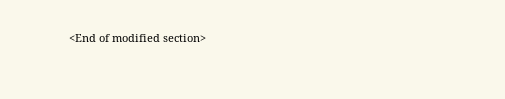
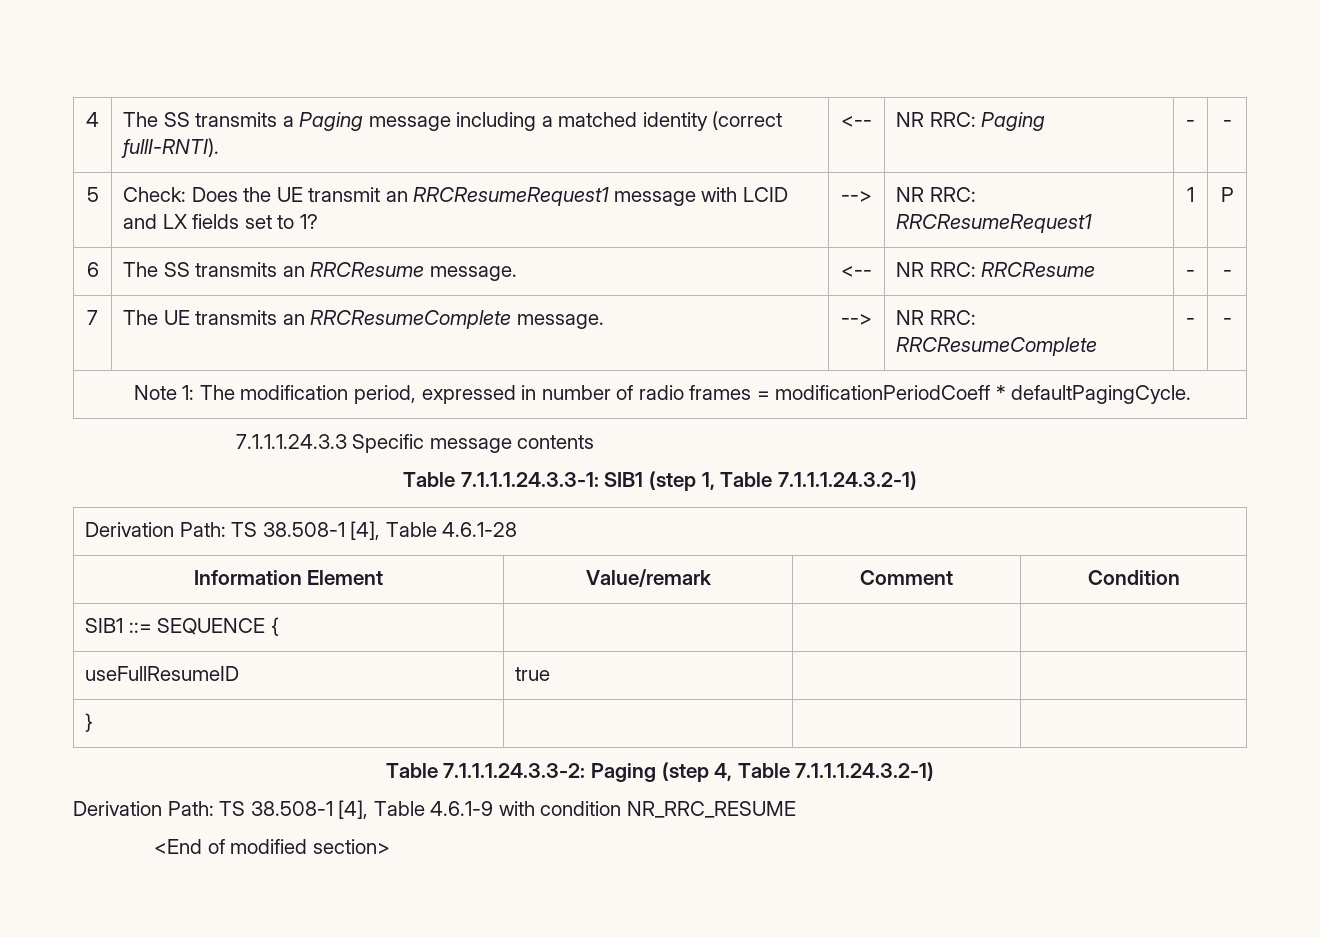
+ 4 | The SS transmits a Paging message including a matched identity (correct fullI-RNTI). | <-- | NR RRC: Paging | - | -
+ 5 | Check: Does the UE transmit an RRCResumeRequest1 message with LCID and LX fields set to 1? | --> | NR RRC: RRCResumeRequest1 | 1 | P
+ 6 | The SS transmits an RRCResume message. | <-- | NR RRC: RRCResume | - | -
+ 7 | The UE transmits an RRCResumeComplete message. | --> | NR RRC: RRCResumeComplete | - | -
+ Note 1: The modification period, expressed in number of radio frames = modificationPeriodCoeff * defaultPagingCycle.
+ 7.1.1.1.24.3.3 Specific message contents
+ Table 7.1.1.1.24.3.3-1: SIB1 (step 1, Table 7.1.1.1.24.3.2-1)
+ Derivation Path: TS 38.508-1 [4], Table 4.6.1-28
+ Information Element | Value/remark | Comment | Condition
+ SIB1 ::= SEQUENCE { | | |
+ useFullResumeID | true | |
+ } | | |
+ Table 7.1.1.1.24.3.3-2: Paging (step 4, Table 7.1.1.1.24.3.2-1)
+ Derivation Path: TS 38.508-1 [4], Table 4.6.1-9 with condition NR_RRC_RESUME

